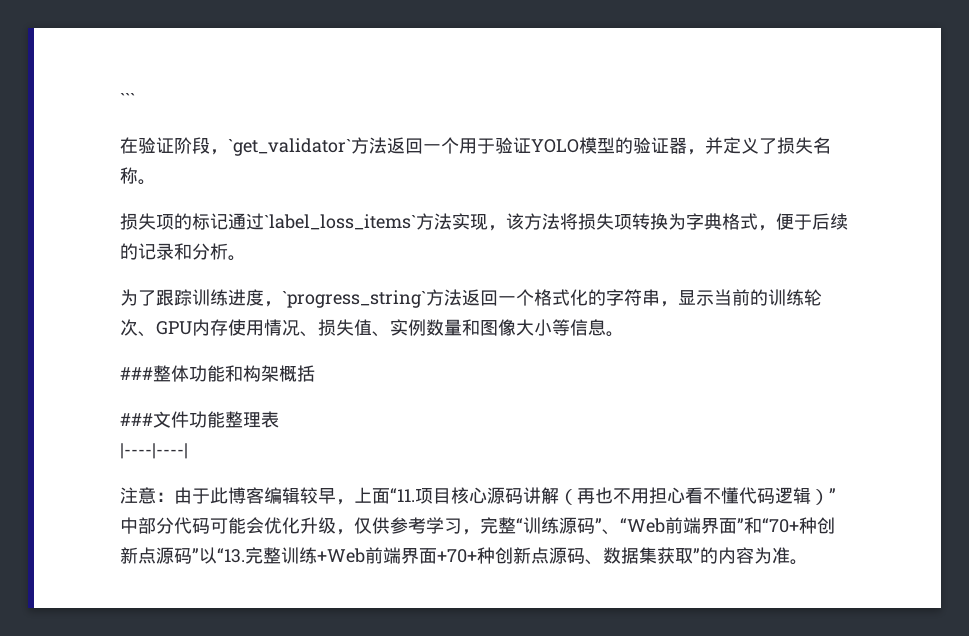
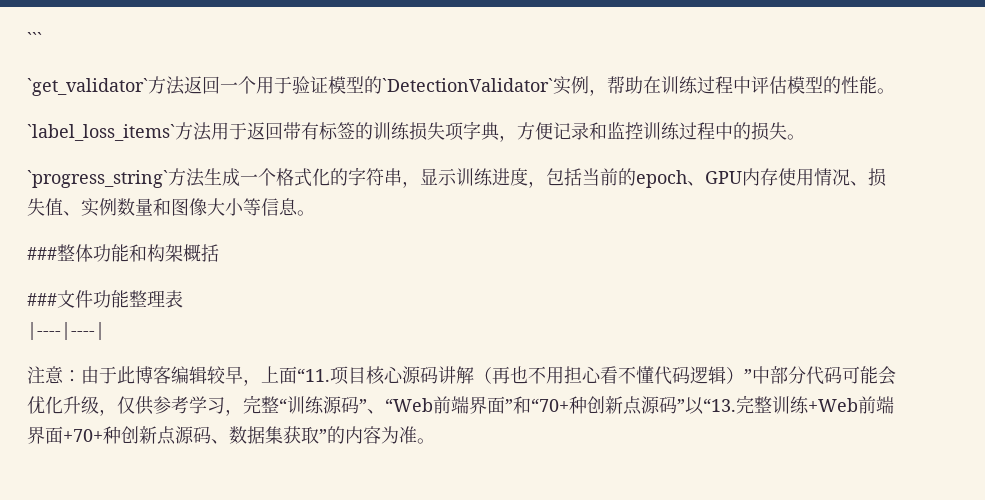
- 在验证阶段，`get_validator`方法返回一个用于验证YOLO模型的验证器，并定义了损失名称。
- 损失项的标记通过`label_loss_items`方法实现，该方法将损失项转换为字典格式，便于后续的记录和分析。
- 为了跟踪训练进度，`progress_string`方法返回一个格式化的字符串，显示当前的训练轮次、GPU内存使用情况、损失值、实例数量和图像大小等信息。
+ `get_validator`方法返回一个用于验证模型的`DetectionValidator`实例，帮助在训练过程中评估模型的性能。
+ `label_loss_items`方法用于返回带有标签的训练损失项字典，方便记录和监控训练过程中的损失。
+ `progress_string`方法生成一个格式化的字符串，显示训练进度，包括当前的epoch、GPU内存使用情况、损失值、实例数量和图像大小等信息。

